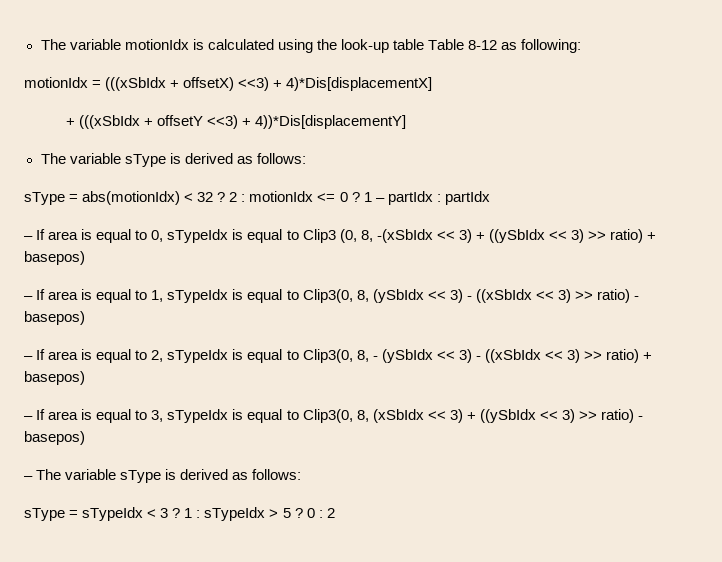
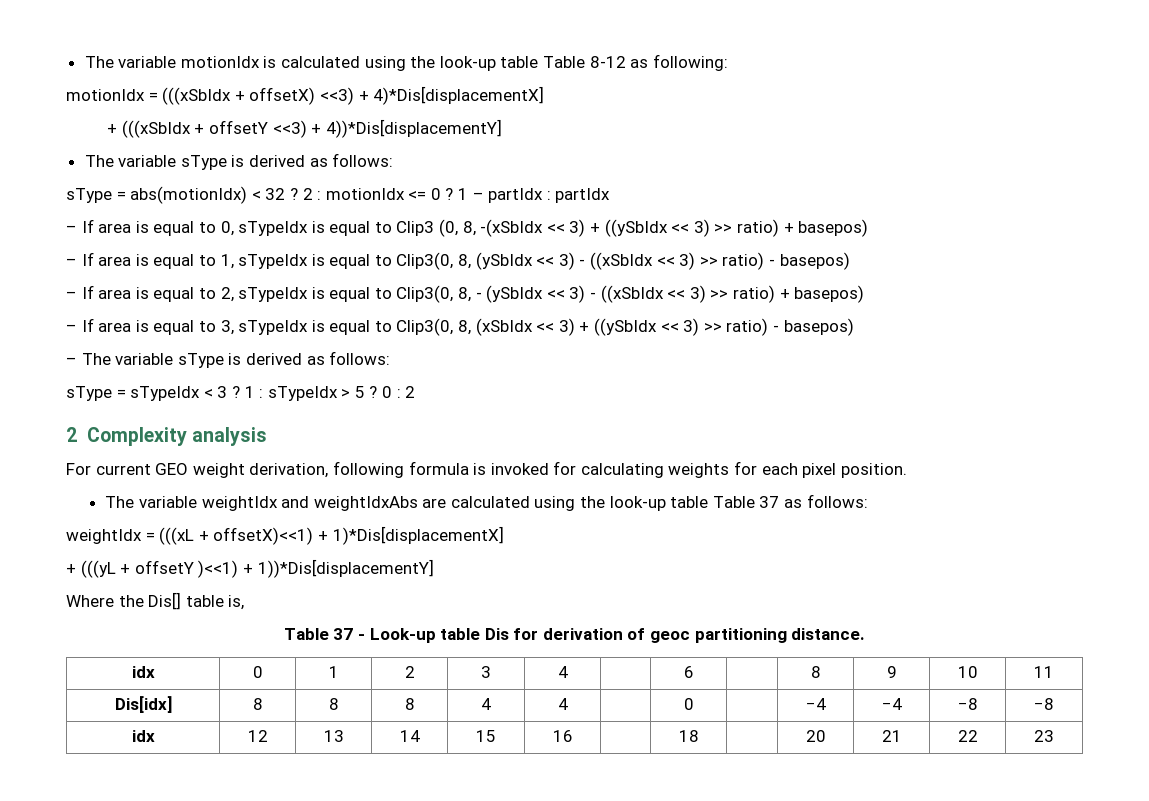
+ 2 Complexity analysis
+ For current GEO weight derivation, following formula is invoked for calculating weights for each pixel position.
+ The variable weightIdx and weightIdxAbs are calculated using the look-up table Table 37 as follows:
+ weightIdx = (((xL + offsetX)<<1) + 1)*Dis[displacementX]
+ + (((yL + offsetY )<<1) + 1))*Dis[displacementY]
+ Where the Dis[] table is,
+ Table 37 - Look-up table Dis for derivation of geoc partitioning distance.
+ idx | 0 | 1 | 2 | 3 | 4 | | 6 | | 8 | 9 | 10 | 11
+ Dis[idx] | 8 | 8 | 8 | 4 | 4 | | 0 | | −4 | −4 | −8 | −8
+ idx | 12 | 13 | 14 | 15 | 16 | | 18 | | 20 | 21 | 22 | 23

